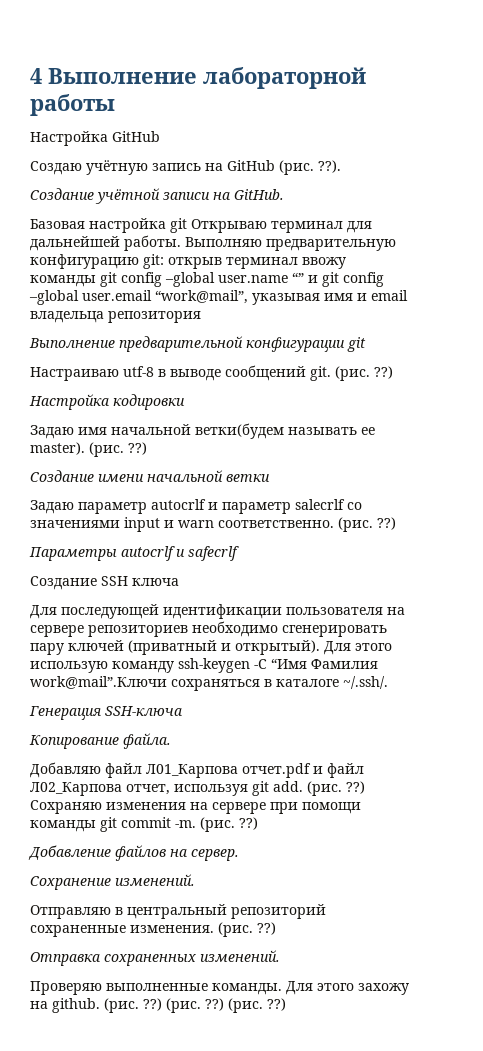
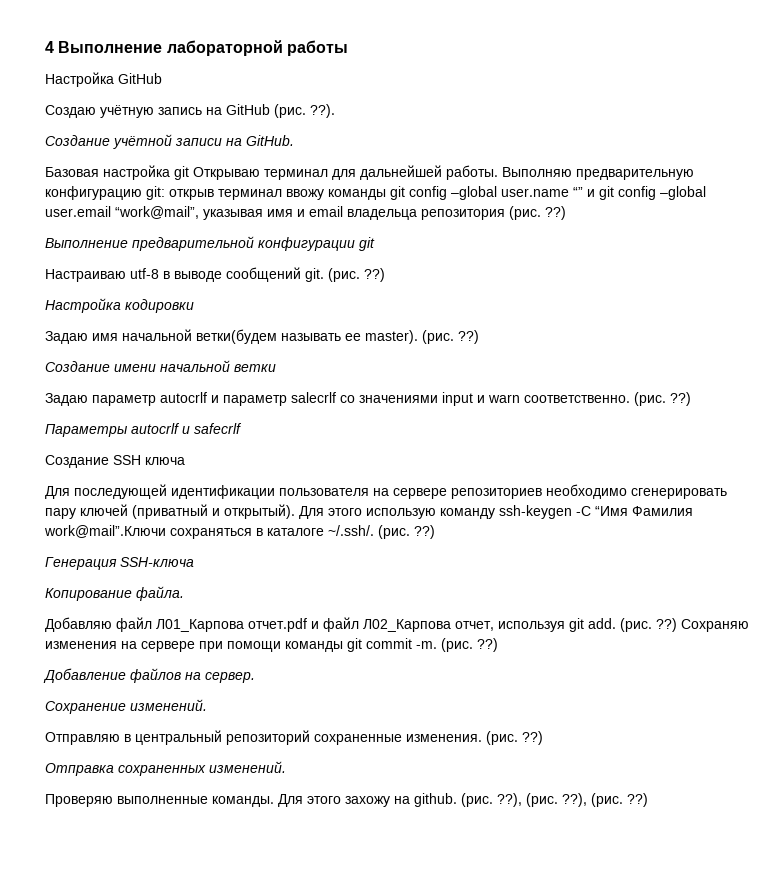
- Выполняю предварительную конфигурацию git: открыв терминал ввожу команды git config –global user.name “” и git config –global user.email “work@mail”, указывая имя и email владельца репозитория
+ Выполняю предварительную конфигурацию git: открыв терминал ввожу команды git config –global user.name “” и git config –global user.email “work@mail”, указывая имя и email владельца репозитория (рис. ??)
- Для этого использую команду ssh-keygen -C “Имя Фамилия work@mail”.Ключи сохраняться в каталоге ~/.ssh/.
+ Для этого использую команду ssh-keygen -C “Имя Фамилия work@mail”.Ключи сохраняться в каталоге ~/.ssh/. (рис. ??)
- ??) (рис. ??) (рис.
+ ??), (рис. ??), (рис.

